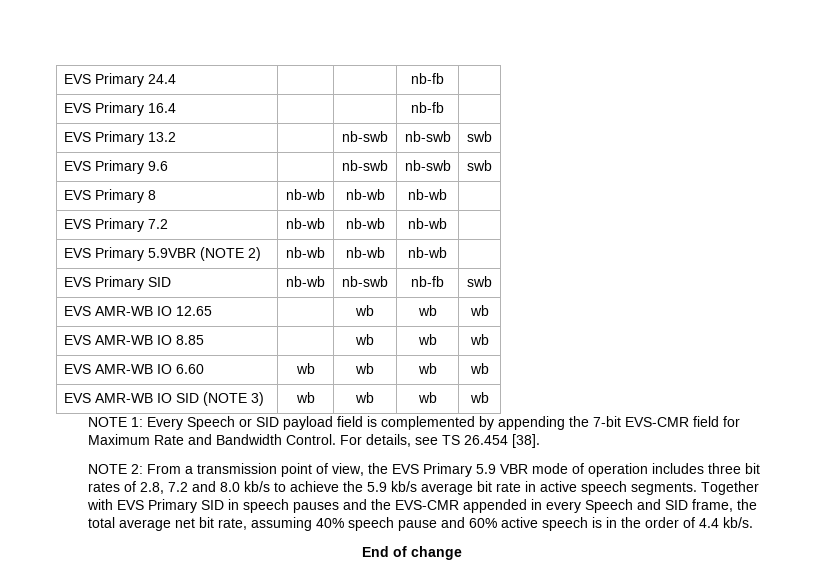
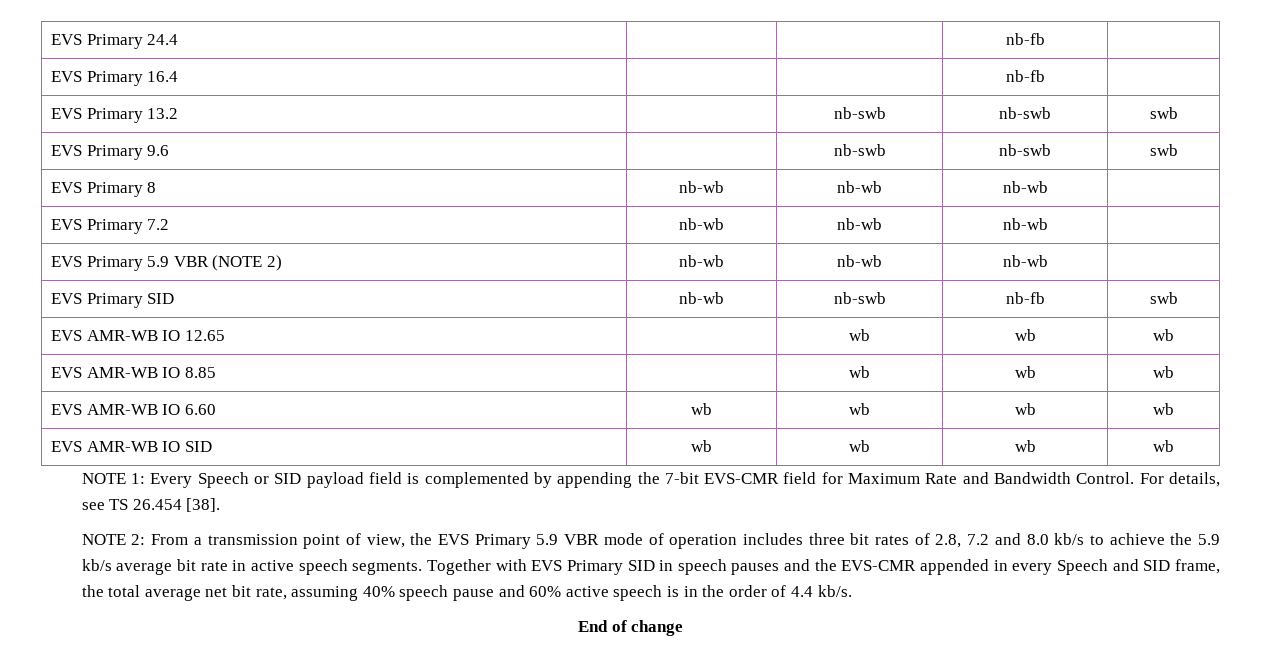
- EVS Primary 5.9VBR (NOTE 2) | nb-wb | nb-wb | nb-wb |
+ EVS Primary 5.9 VBR (NOTE 2) | nb-wb | nb-wb | nb-wb |
- EVS AMR-WB IO SID (NOTE 3) | wb | wb | wb | wb
+ EVS AMR-WB IO SID | wb | wb | wb | wb

